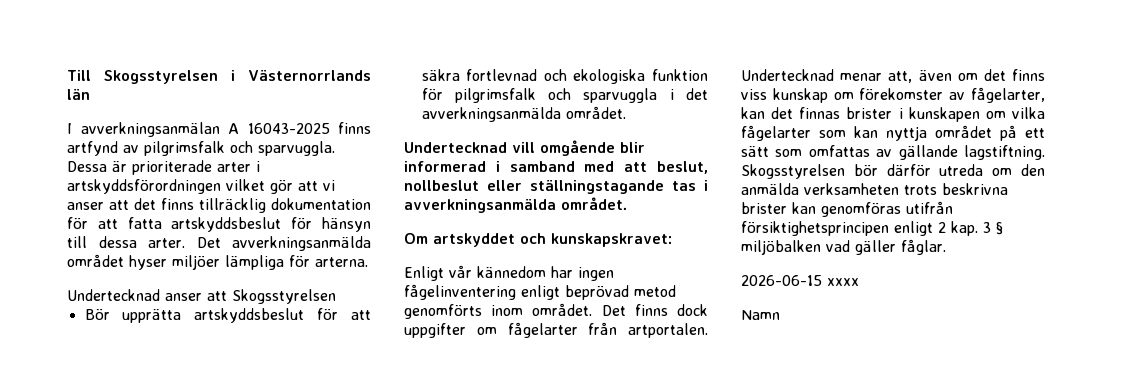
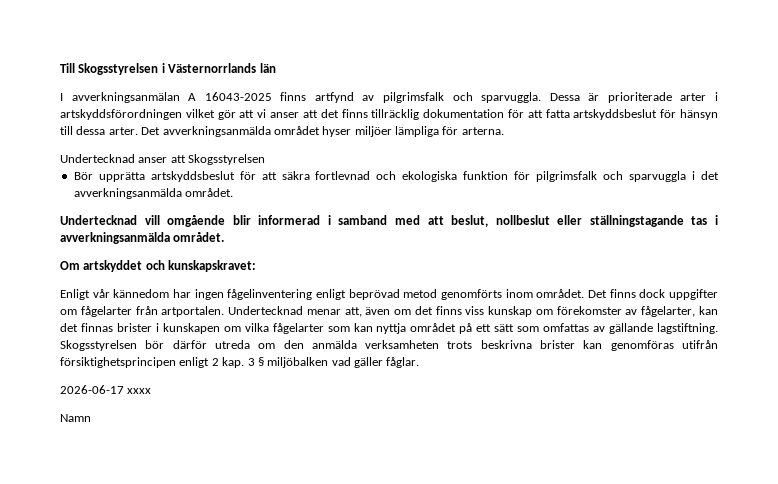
- 2026-06-15 xxxx
+ 2026-06-17 xxxx

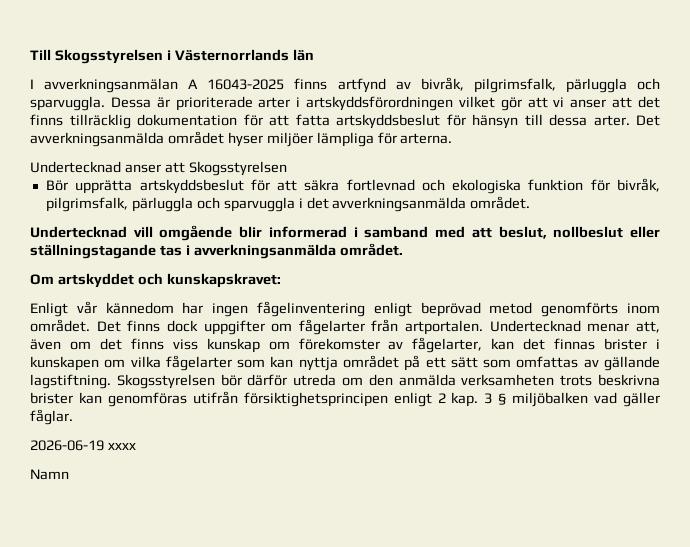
- I avverkningsanmälan A 16043-2025 finns artfynd av pilgrimsfalk och sparvuggla.
+ I avverkningsanmälan A 16043-2025 finns artfynd av bivråk, pilgrimsfalk, pärluggla och sparvuggla.
- Bör upprätta artskyddsbeslut för att säkra fortlevnad och ekologiska funktion för pilgrimsfalk och sparvuggla i det avverkningsanmälda området.
+ Bör upprätta artskyddsbeslut för att säkra fortlevnad och ekologiska funktion för bivråk, pilgrimsfalk, pärluggla och sparvuggla i det avverkningsanmälda området.
- 2026-06-17 xxxx
+ 2026-06-19 xxxx

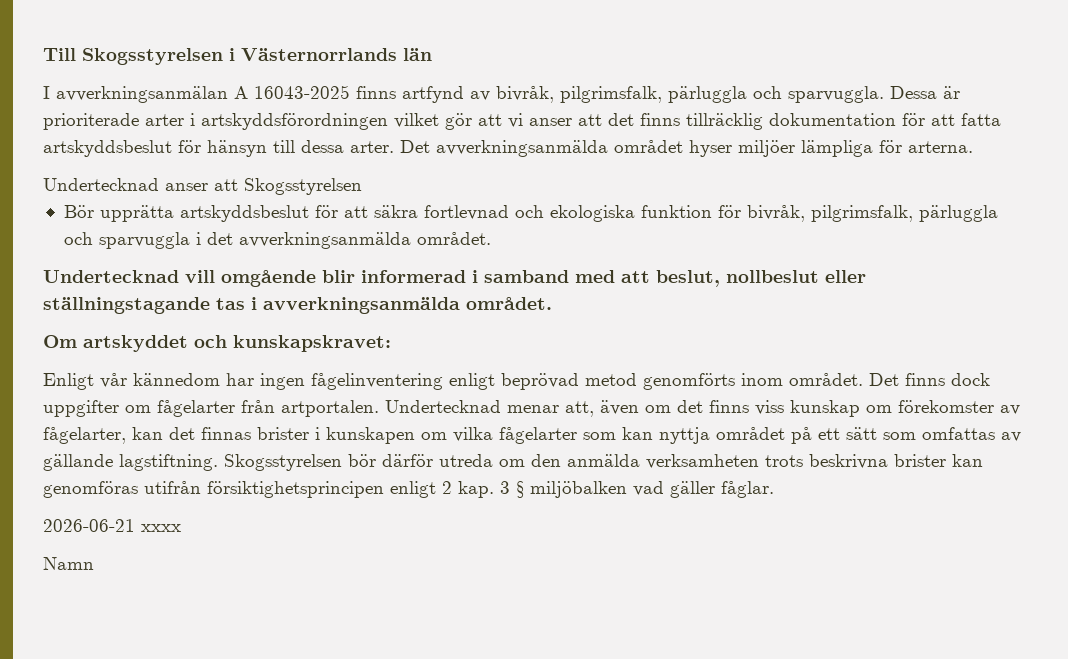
- 2026-06-19 xxxx
+ 2026-06-21 xxxx

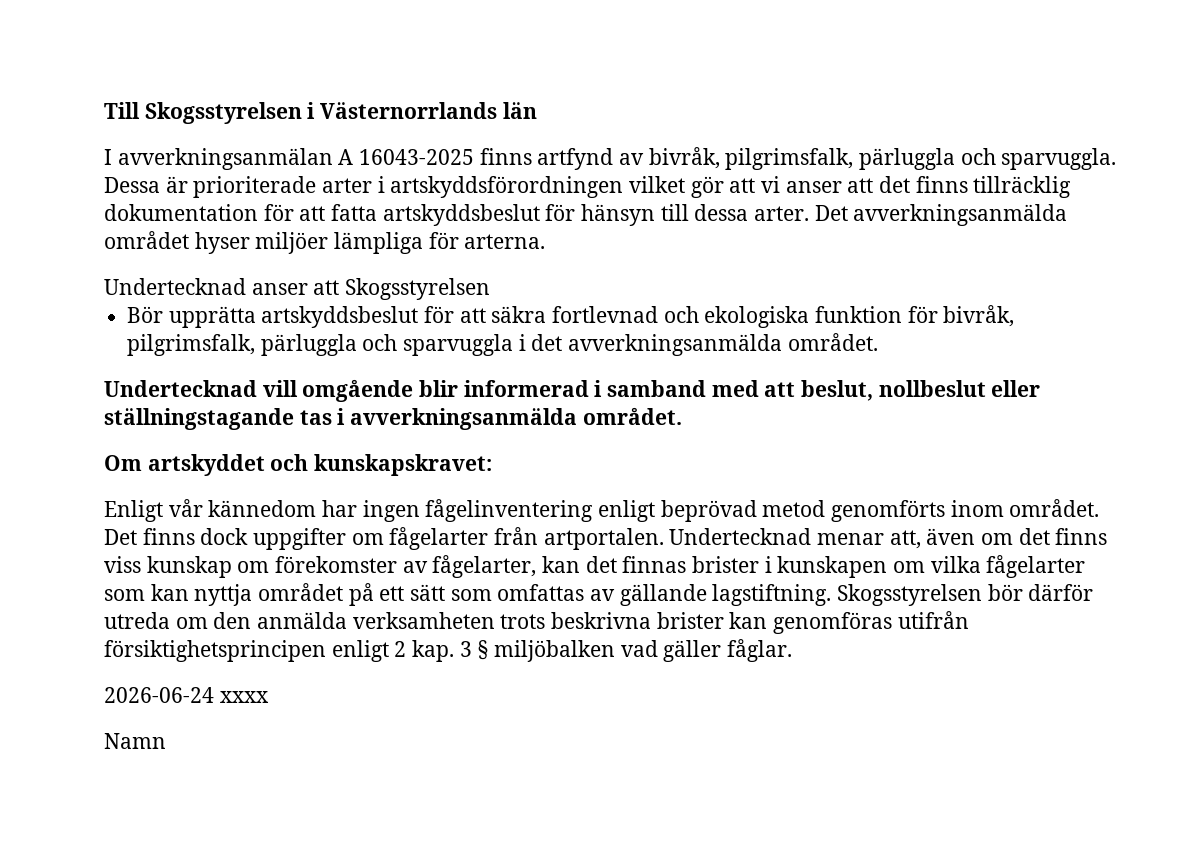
- 2026-06-21 xxxx
+ 2026-06-24 xxxx

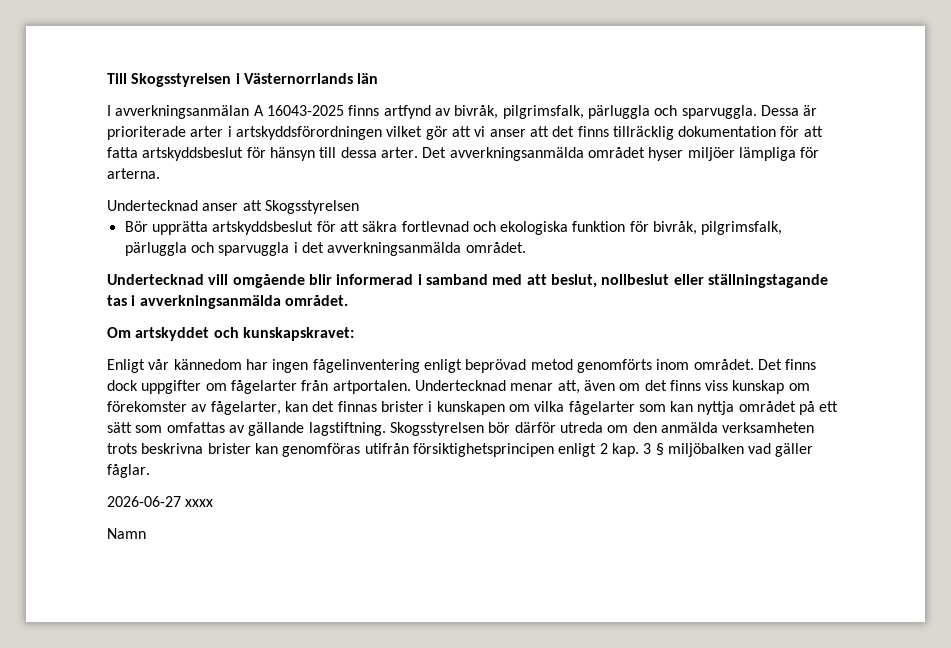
- 2026-06-24 xxxx
+ 2026-06-27 xxxx

